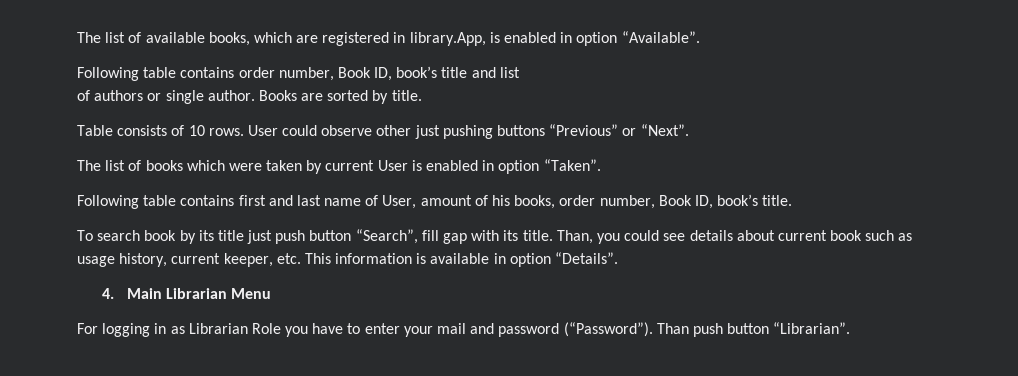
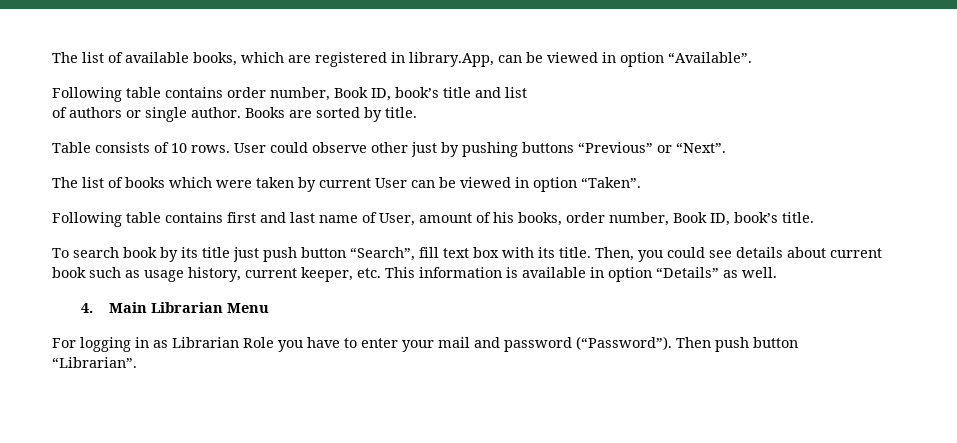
- The list of available books, which are registered in library.App, is enabled in option “Available”.
+ The list of available books, which are registered in library.App, can be viewed in option “Available”.
- User could observe other just pushing buttons “Previous” or “Next”.
+ User could observe other just by pushing buttons “Previous” or “Next”.
- The list of books which were taken by current User is enabled in option “Taken”.
+ The list of books which were taken by current User can be viewed in option “Taken”.
- To search book by its title just push button “Search”, fill gap with its title.
+ To search book by its title just push button “Search”, fill text box with its title.
- Than, you could see details about current book such as usage history, current keeper, etc. This information is available in option “Details”.
+ Then, you could see details about current book such as usage history, current keeper, etc. This information is available in option “Details” as well.
- Than push button “Librarian”.
+ Then push button “Librarian”.

